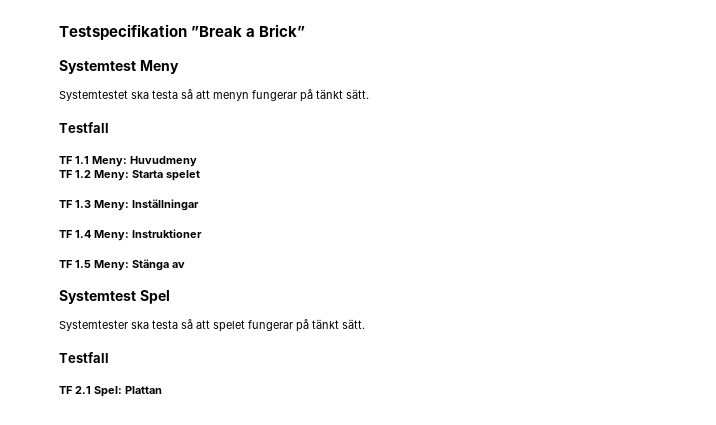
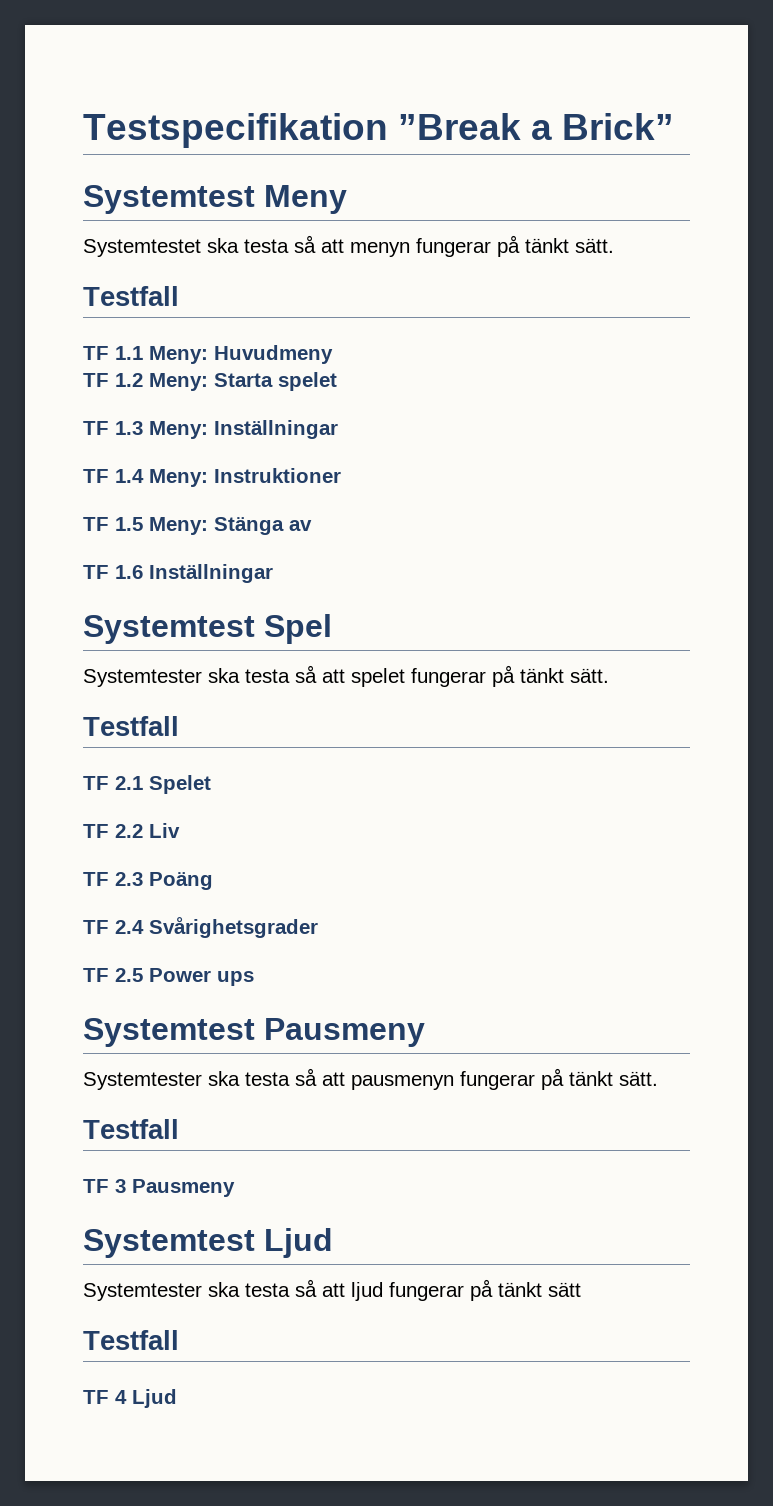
+ TF 1.6 Inställningar
- TF 2.1 Spel: Plattan
+ TF 2.1 Spelet
+ TF 2.2 Liv
+ TF 2.3 Poäng
+ TF 2.4 Svårighetsgrader
+ TF 2.5 Power ups
+ Systemtest Pausmeny
+ Systemtester ska testa så att pausmenyn fungerar på tänkt sätt.
+ Testfall
+ TF 3 Pausmeny
+ Systemtest Ljud
+ Systemtester ska testa så att ljud fungerar på tänkt sätt
+ Testfall
+ TF 4 Ljud

